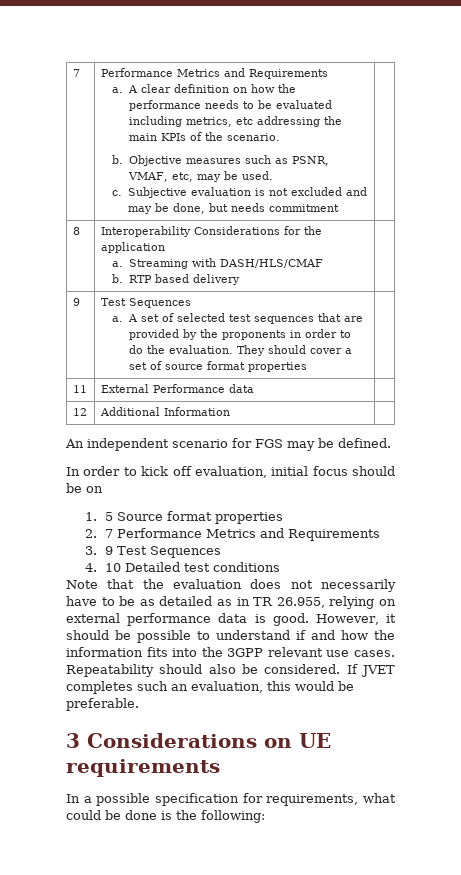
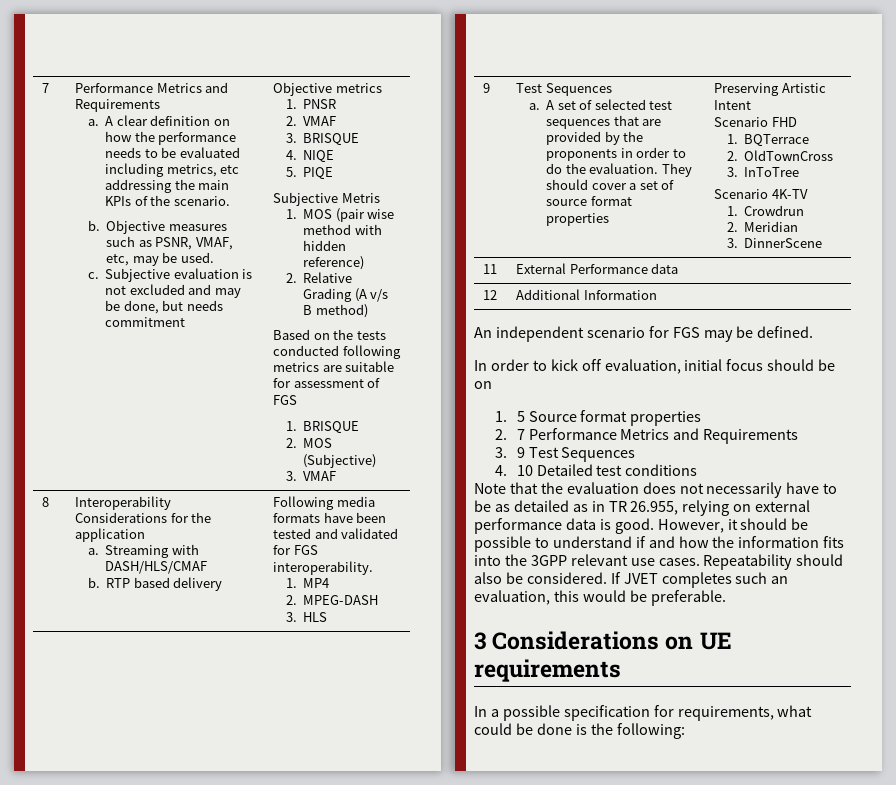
+ Objective metrics
+ 1. PNSR
+ 2. VMAF
+ 3. BRISQUE
+ 4. NIQE
+ 5. PIQE
+ Subjective Metris
+ 1. MOS (pair wise method with hidden reference)
+ 2. Relative Grading (A v/s B method)
+ Based on the tests conducted following metrics are suitable for assessment of FGS
+ 1. BRISQUE
+ 2. MOS (Subjective)
+ 3. VMAF
  8 | Interoperability Considerations for the application
  a. Streaming with DASH/HLS/CMAF
- b. RTP based delivery |
+ b. RTP based delivery | Following media formats have been tested and validated for FGS interoperability.
+ 1. MP4
+ 2. MPEG-DASH
+ 3. HLS
+ Preserving Artistic Intent
+ Scenario FHD
+ 1. BQTerrace
+ 2. OldTownCross
+ 3. InToTree
+ Scenario 4K-TV
+ 1. Crowdrun
+ 2. Meridian
+ 3. DinnerScene

